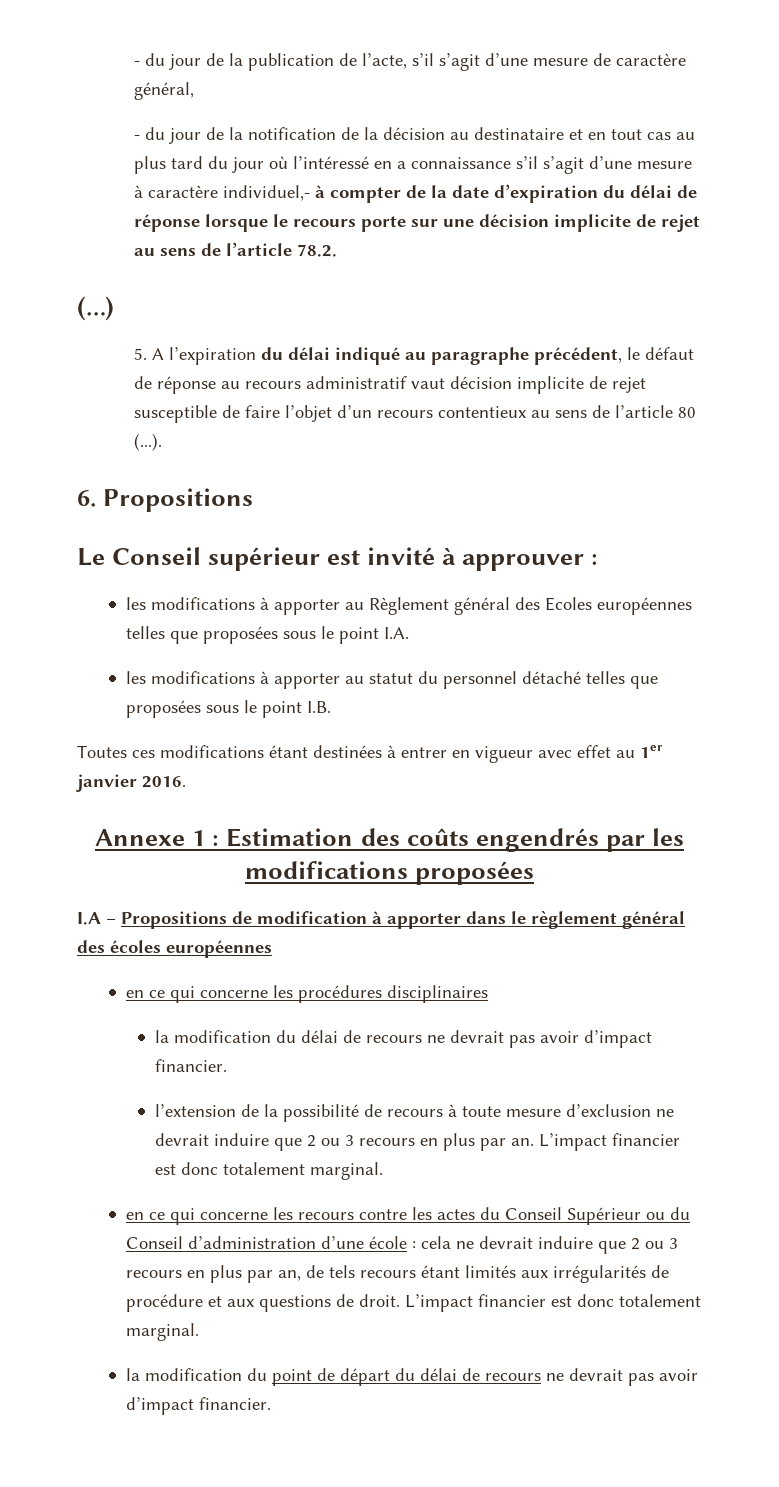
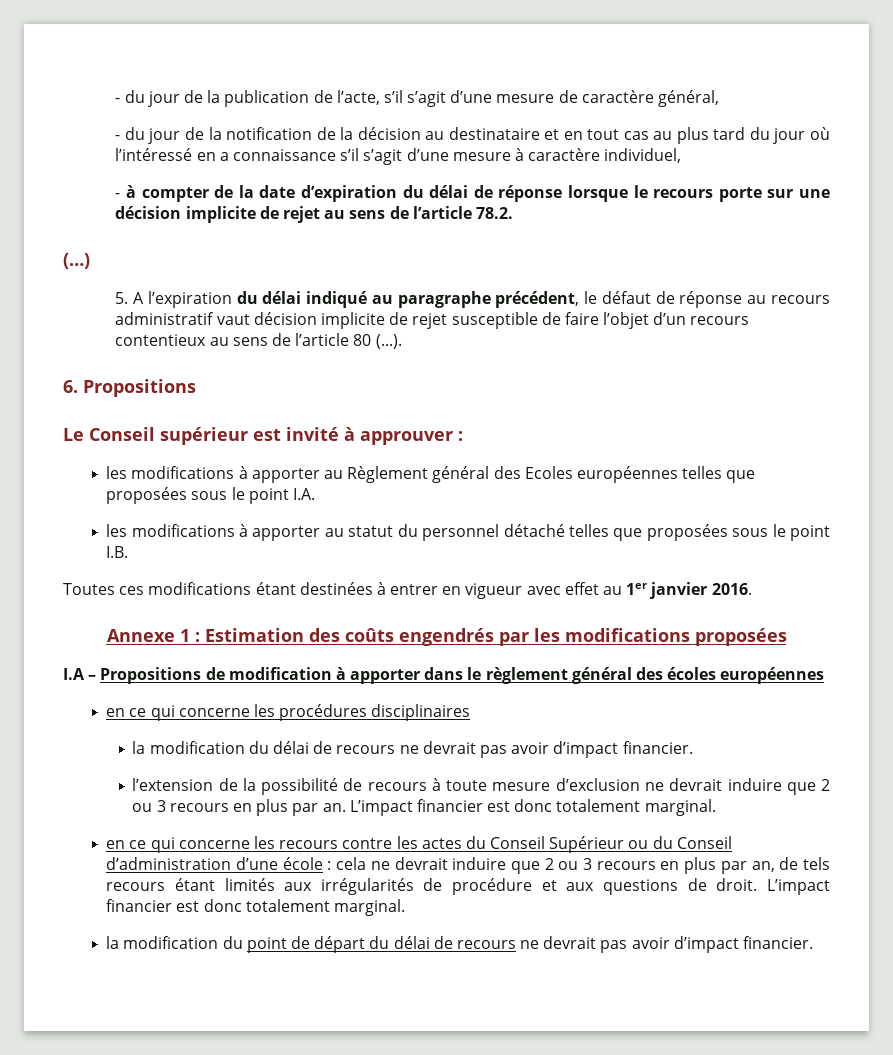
- - du jour de la notification de la décision au destinataire et en tout cas au plus tard du jour où l’intéressé en a connaissance s’il s’agit d’une mesure à caractère individuel,- à compter de la date d’expiration du délai de réponse lorsque le recours porte sur une décision implicite de rejet au sens de l’article 78.2.
+ - du jour de la notification de la décision au destinataire et en tout cas au plus tard du jour où l’intéressé en a connaissance s’il s’agit d’une mesure à caractère individuel,
+ - à compter de la date d’expiration du délai de réponse lorsque le recours porte sur une décision implicite de rejet au sens de l’article 78.2.

